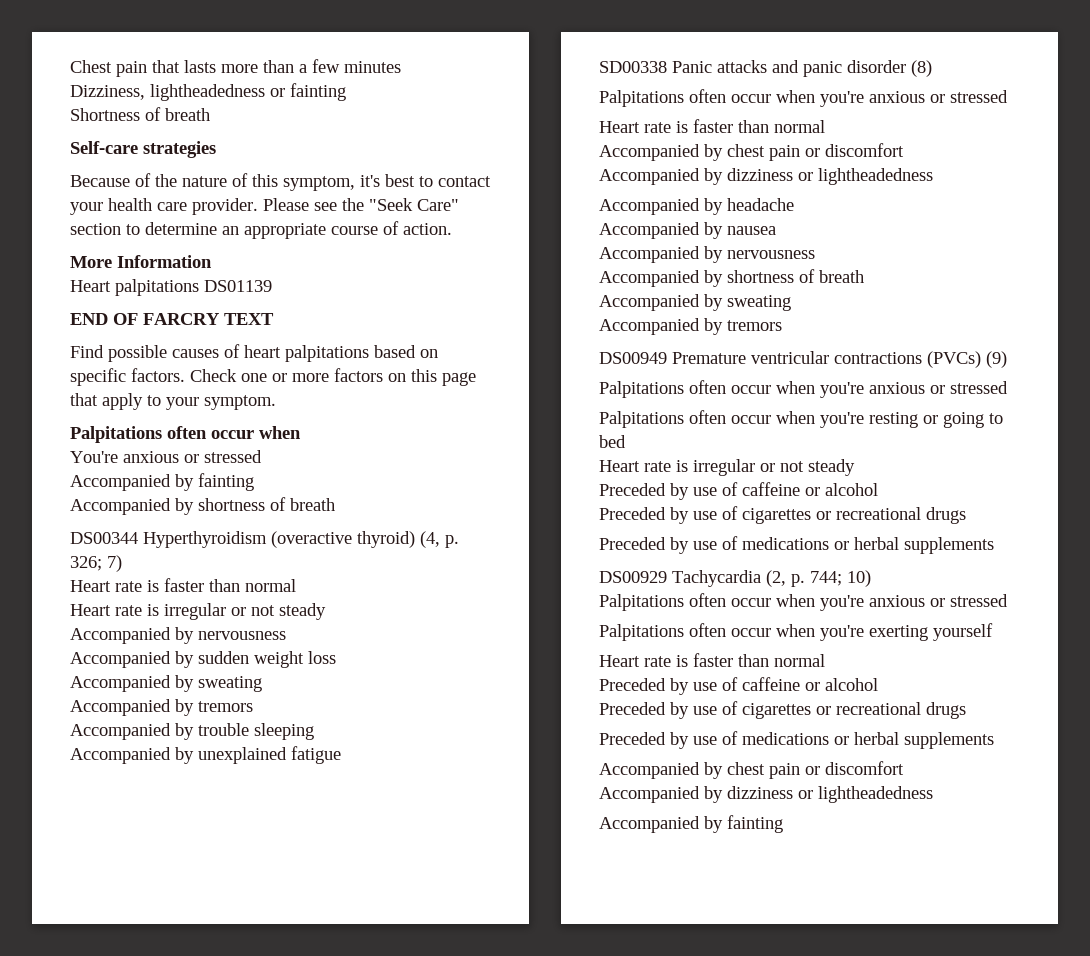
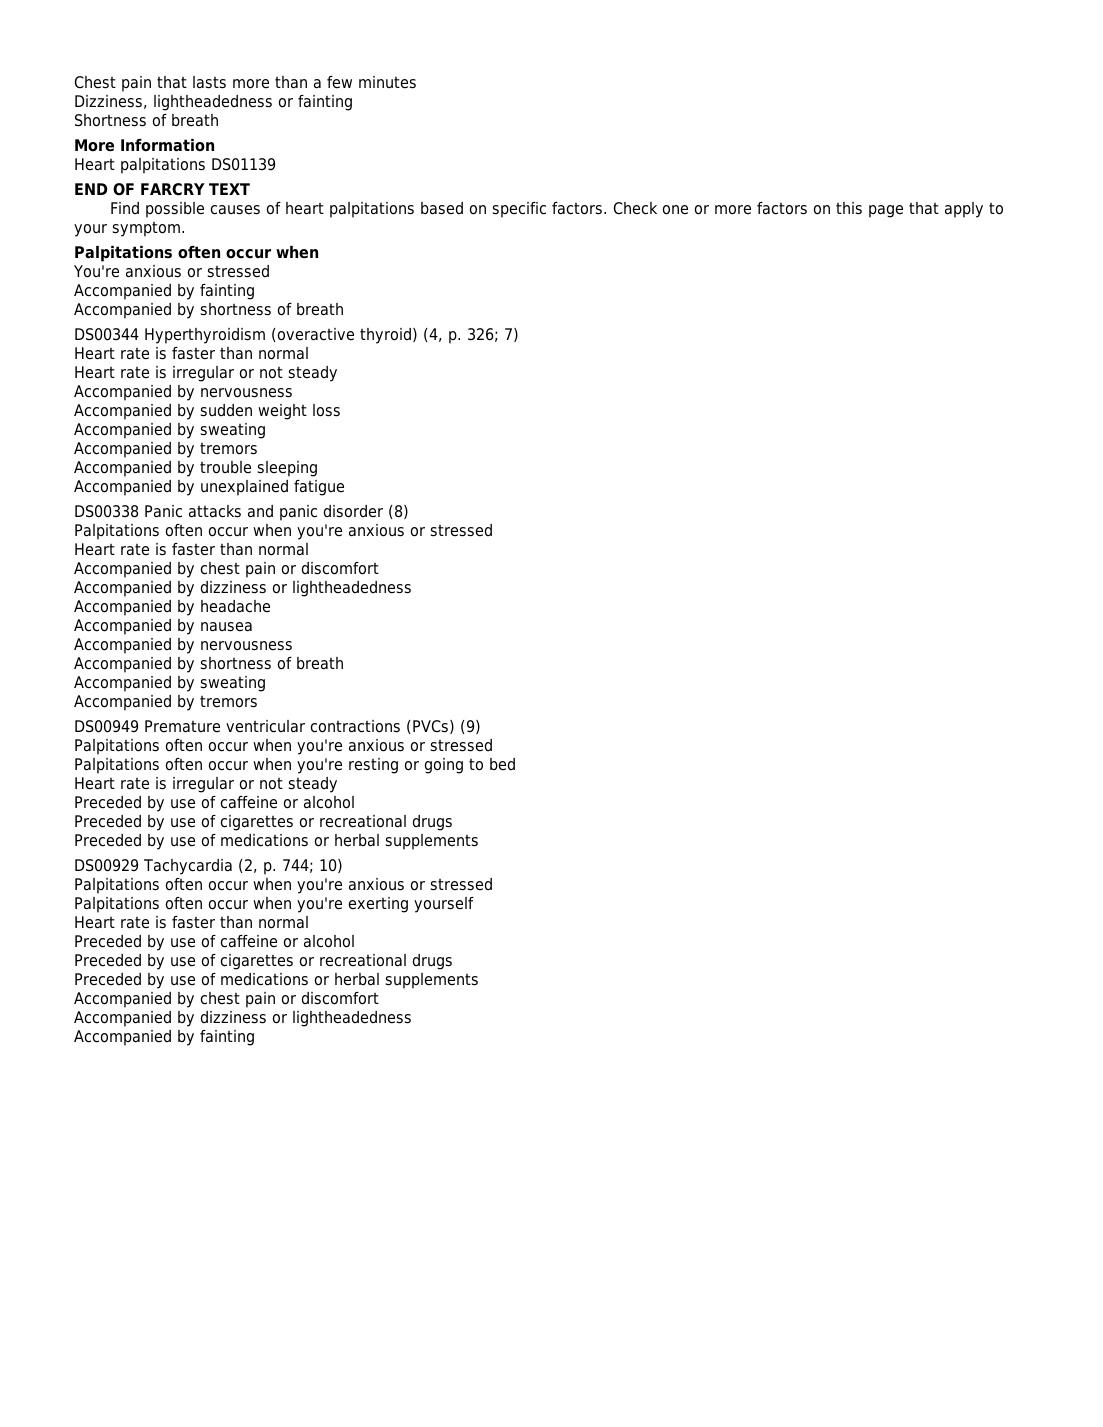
- Self-care strategies
- Because of the nature of this symptom, it's best to contact your health care provider. Please see the "Seek Care" section to determine an appropriate course of action.
- SD00338 Panic attacks and panic disorder (8)
+ DS00338 Panic attacks and panic disorder (8)

